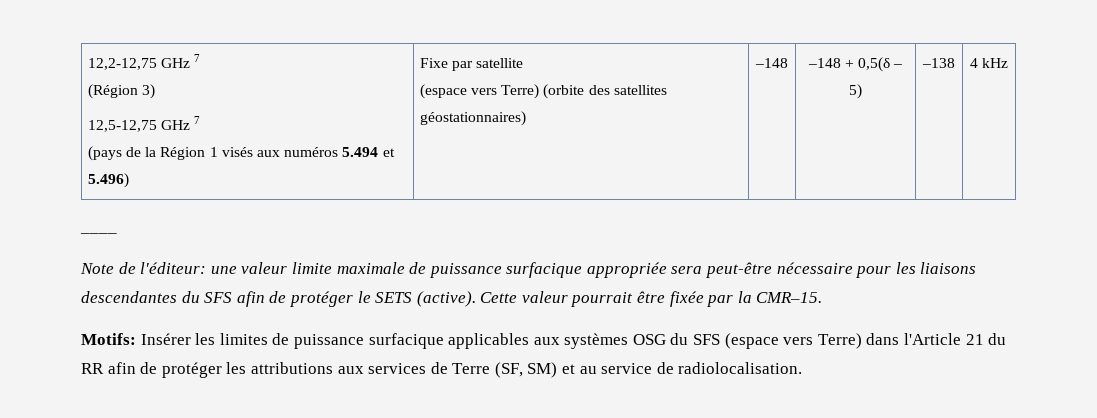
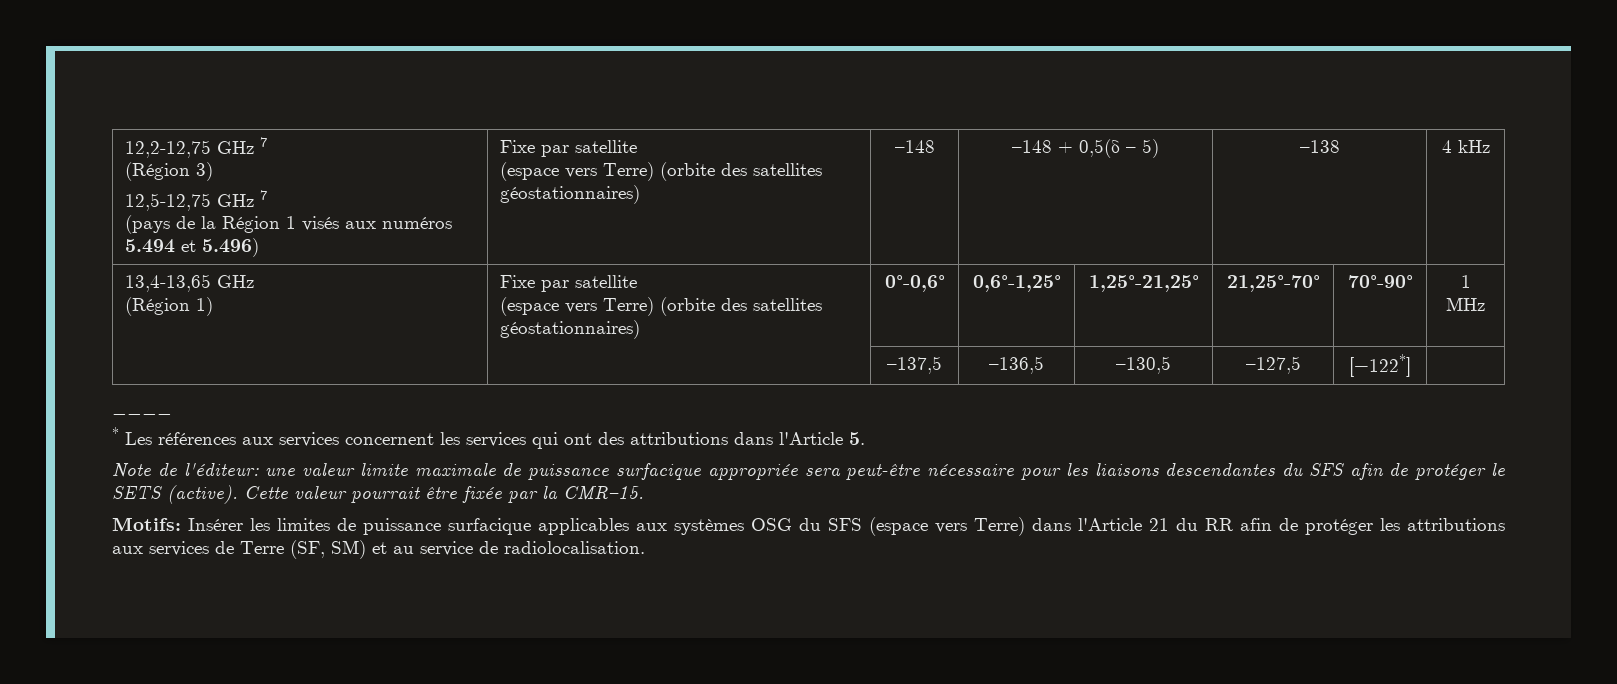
+ 13,4-13,65 GHz
+ (Région 1) | Fixe par satellite
+ (espace vers Terre) (orbite des satellites géostationnaires) | 0°-0,6° | 0,6°-1,25° | 1,25°-21,25° | 21,25°-70° | 70°-90° | 1 MHz
+ | | –137,5 | –136,5 | –130,5 | –127,5 | [−122*] |
  ____
+ * Les références aux services concernent les services qui ont des attributions dans l'Article 5.

